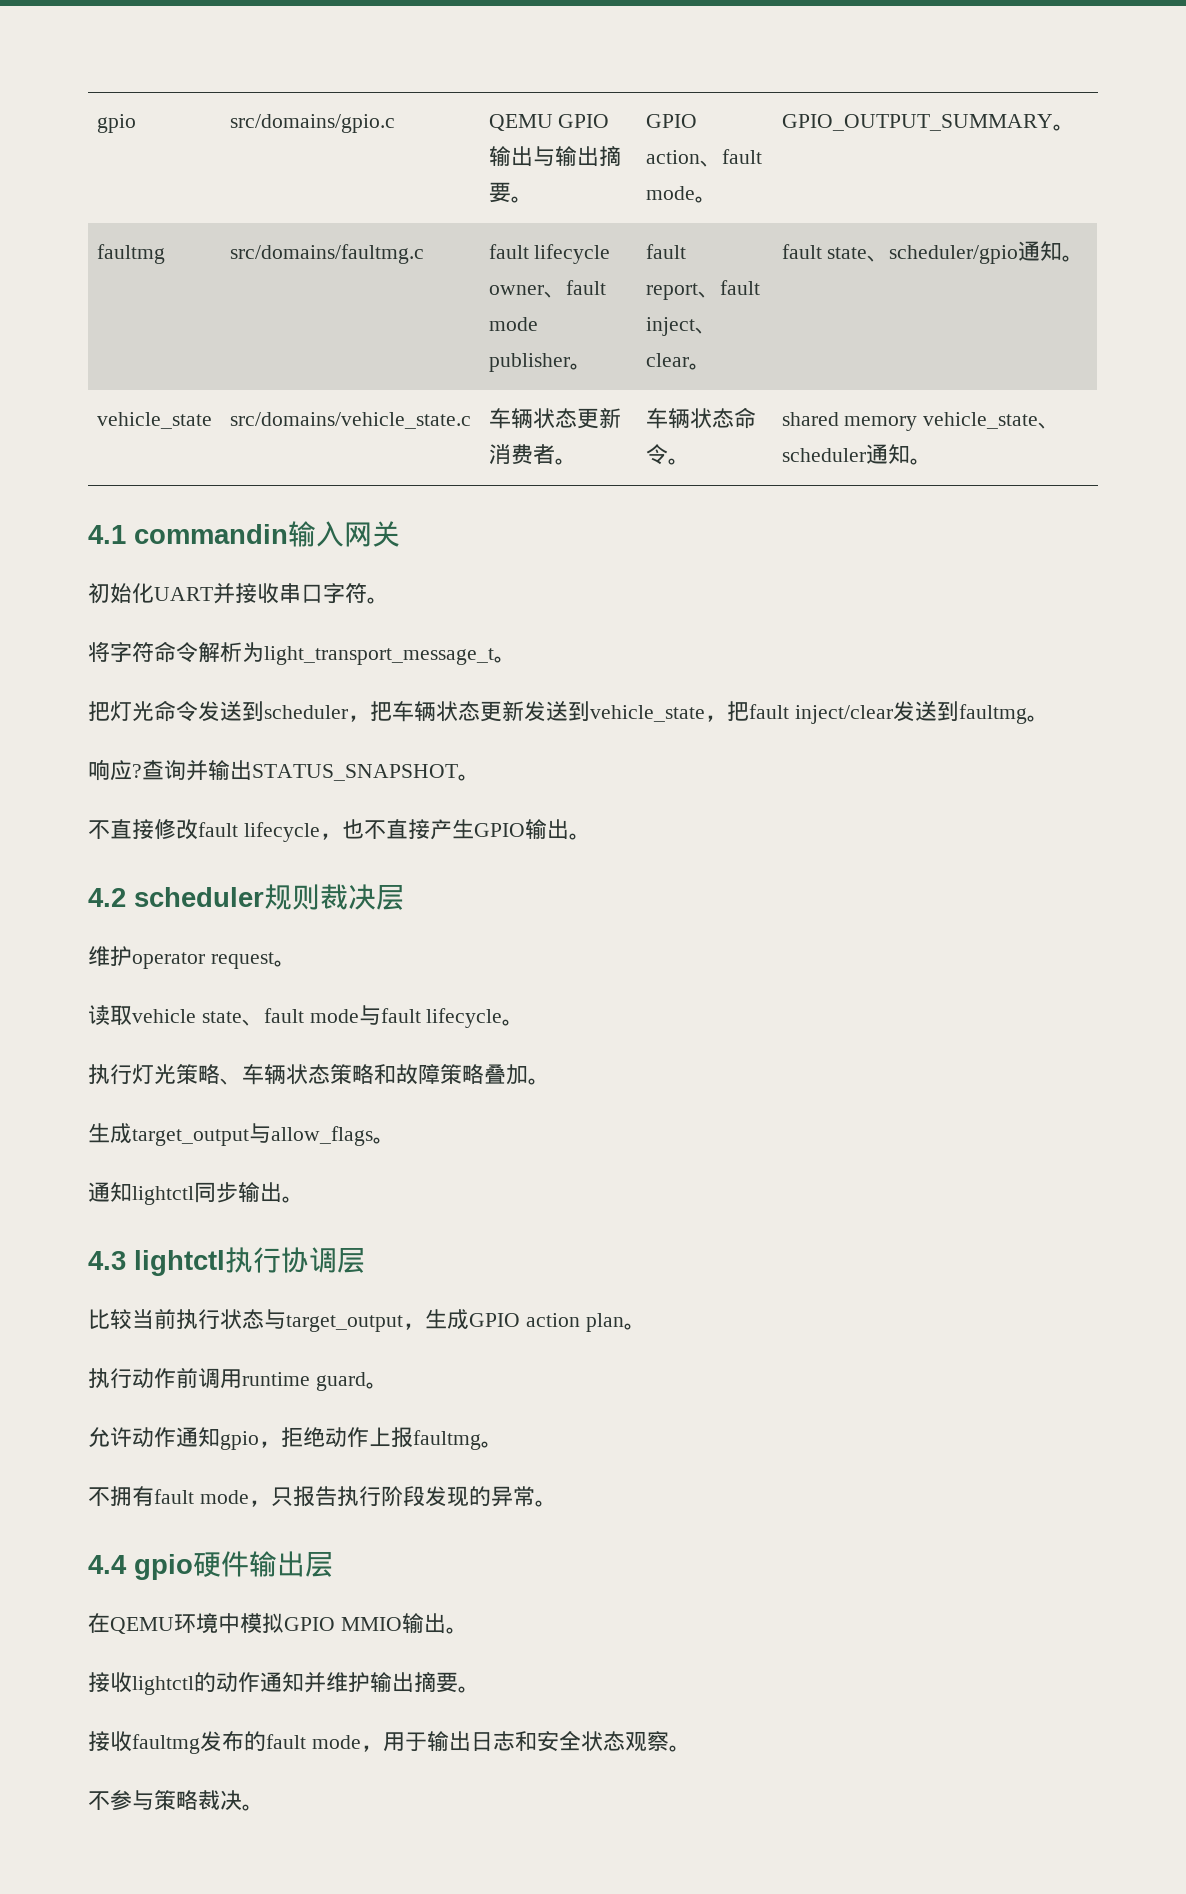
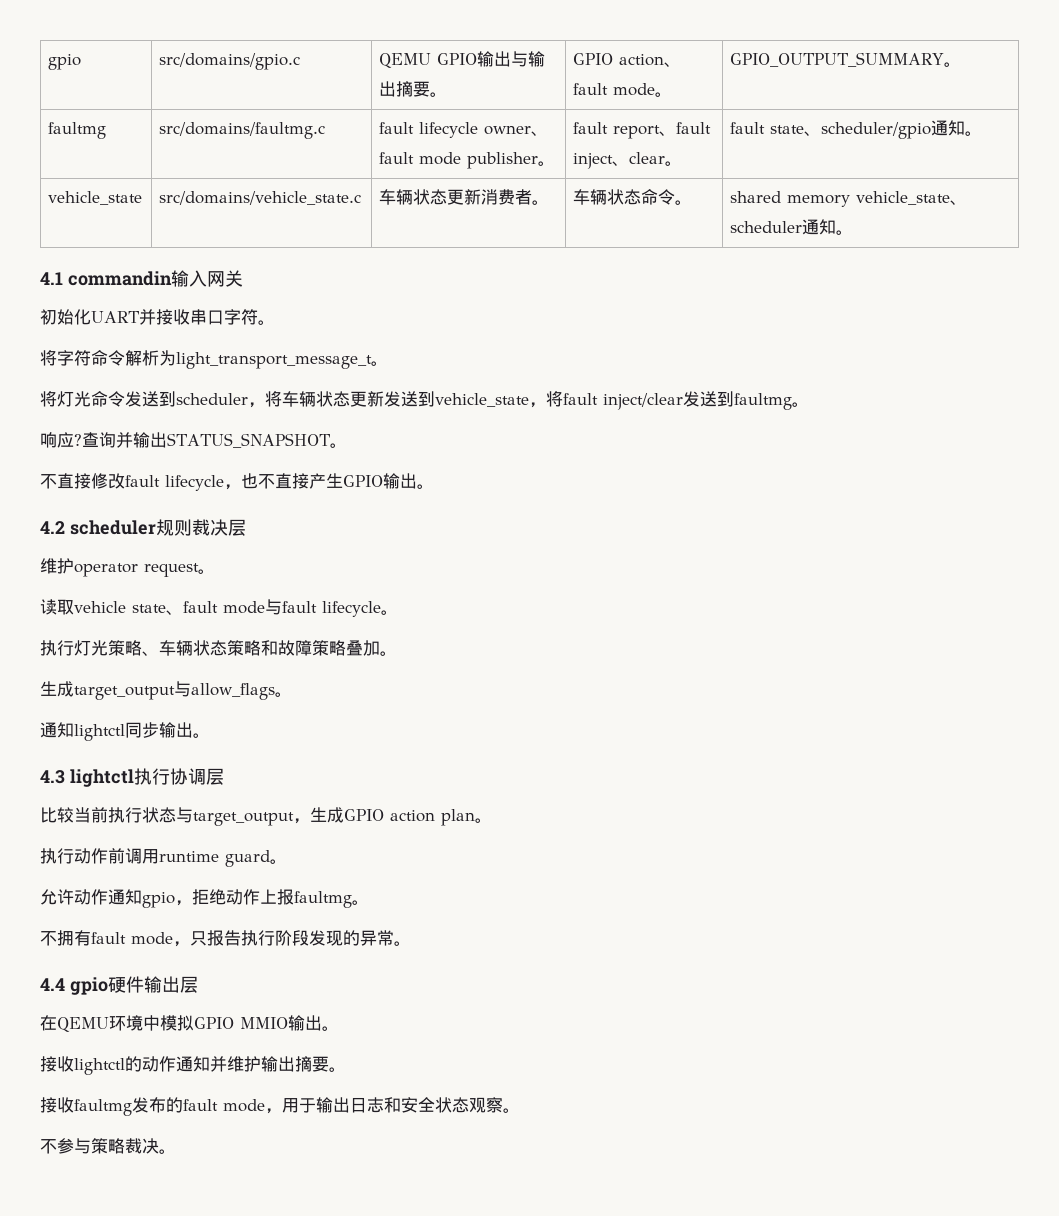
- 把灯光命令发送到scheduler，把车辆状态更新发送到vehicle_state，把fault inject/clear发送到faultmg。
+ 将灯光命令发送到scheduler，将车辆状态更新发送到vehicle_state，将fault inject/clear发送到faultmg。

